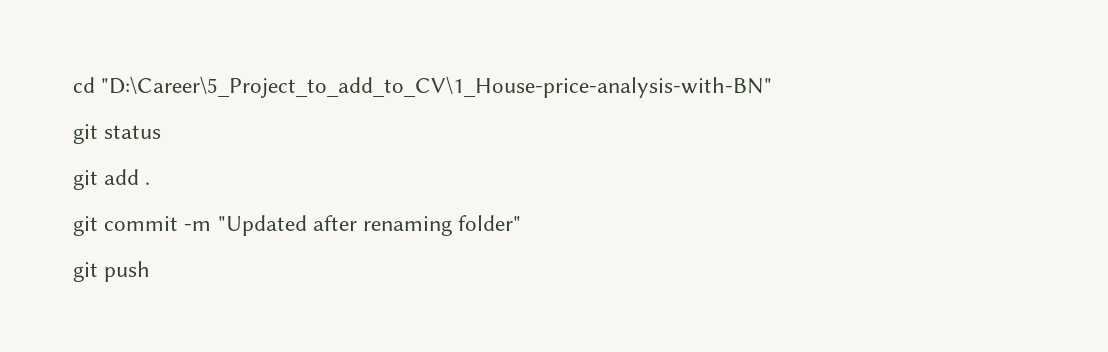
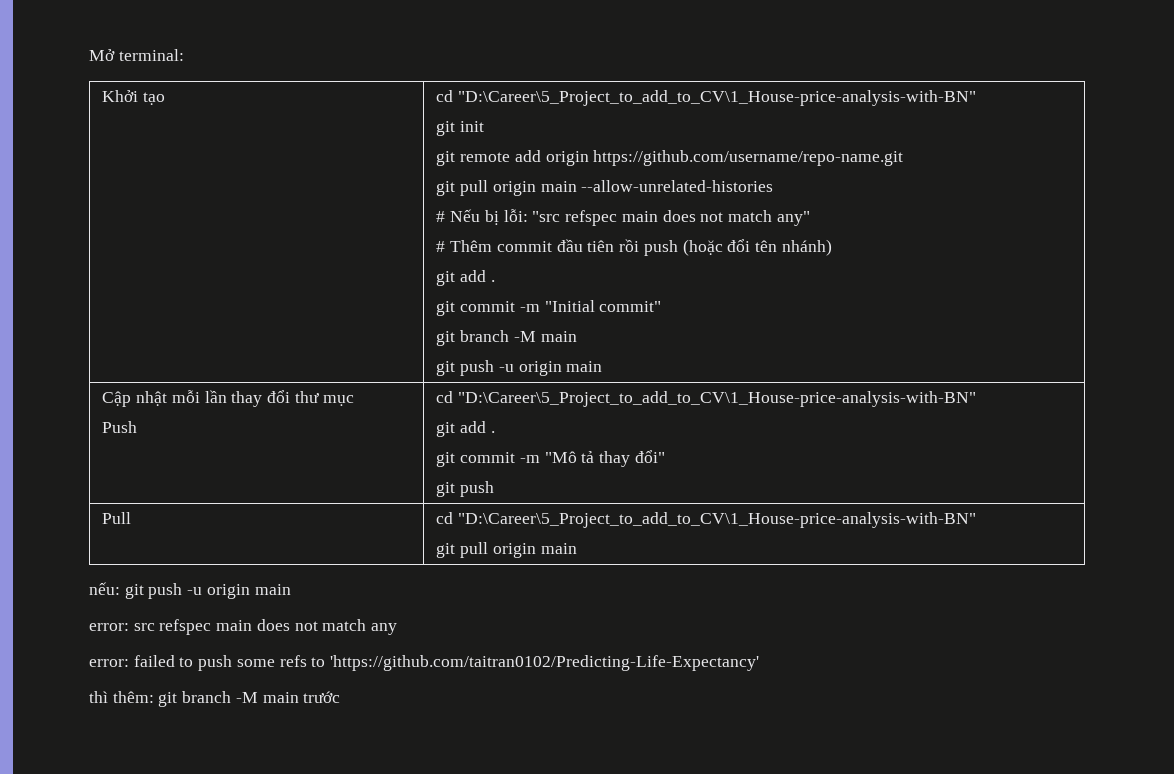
- cd "D:\Career\5_Project_to_add_to_CV\1_House-price-analysis-with-BN"
- git status
+ Mở terminal:
+ Khởi tạo | cd "D:\Career\5_Project_to_add_to_CV\1_House-price-analysis-with-BN"
+ git init
+ git remote add origin https://github.com/username/repo-name.git
+ git pull origin main --allow-unrelated-histories
+ # Nếu bị lỗi: "src refspec main does not match any"
+ # Thêm commit đầu tiên rồi push (hoặc đổi tên nhánh)
  git add .
- git commit -m "Updated after renaming folder"
+ git commit -m "Initial commit"
+ git branch -M main
+ git push -u origin main
+ Cập nhật mỗi lần thay đổi thư mục
+ Push | cd "D:\Career\5_Project_to_add_to_CV\1_House-price-analysis-with-BN"
+ git add .
+ git commit -m "Mô tả thay đổi"
  git push
+ Pull | cd "D:\Career\5_Project_to_add_to_CV\1_House-price-analysis-with-BN"
+ git pull origin main
+ nếu: git push -u origin main
+ error: src refspec main does not match any
+ error: failed to push some refs to 'https://github.com/taitran0102/Predicting-Life-Expectancy'
+ thì thêm: git branch -M main trước

